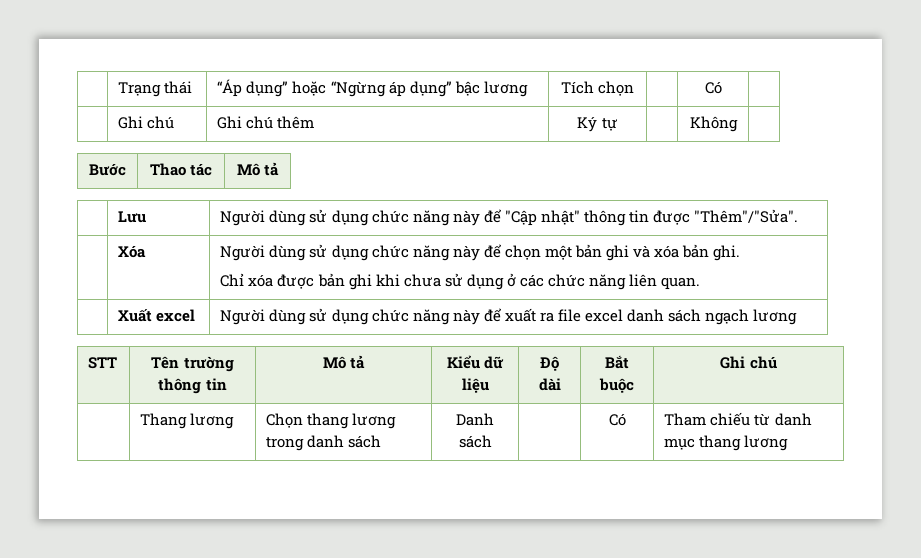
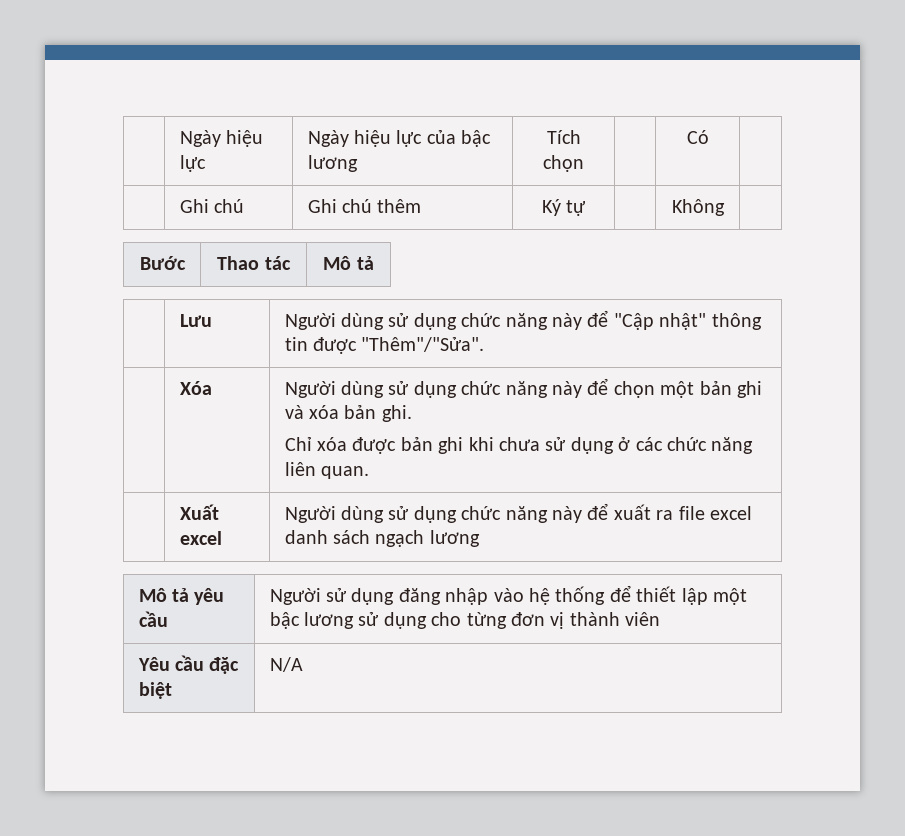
- | Trạng thái | “Áp dụng” hoặc “Ngừng áp dụng” bậc lương | Tích chọn | | Có |
+ | Ngày hiệu lực | Ngày hiệu lực của bậc lương | Tích chọn | | Có |
- STT | Tên trường thông tin | Mô tả | Kiểu dữ liệu | Độ dài | Bắt buộc | Ghi chú
- | Thang lương | Chọn thang lương trong danh sách | Danh sách | | Có | Tham chiếu từ danh mục thang lương
+ Mô tả yêu cầu | Người sử dụng đăng nhập vào hệ thống để thiết lập một bậc lương sử dụng cho từng đơn vị thành viên
+ Yêu cầu đặc biệt | N/A

